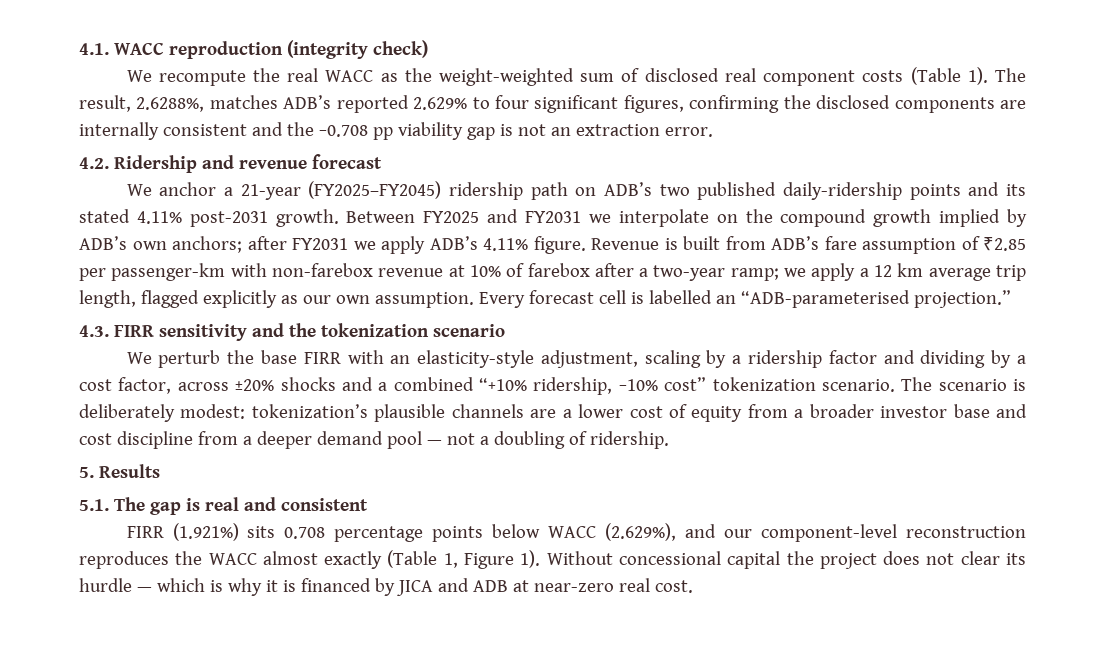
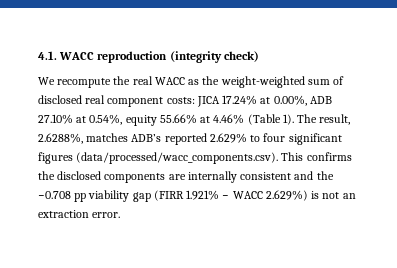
- We recompute the real WACC as the weight-weighted sum of disclosed real component costs (Table 1).
+ We recompute the real WACC as the weight-weighted sum of disclosed real component costs: JICA 17.24% at 0.00%, ADB 27.10% at 0.54%, equity 55.66% at 4.46% (Table 1).
- The result, 2.6288%, matches ADB’s reported 2.629% to four significant figures, confirming the disclosed components are internally consistent and the −0.708 pp viability gap is not an extraction error.
+ The result, 2.6288%, matches ADB’s reported 2.629% to four significant figures (data/processed/wacc_components.csv). This confirms the disclosed components are internally consistent and the −0.708 pp viability gap (FIRR 1.921% − WACC 2.629%) is not an extraction error.
- 4.2. Ridership and revenue forecast
- We anchor a 21-year (FY2025–FY2045) ridership path on ADB’s two published daily-ridership points and its stated 4.11% post-2031 growth. Between FY2025 and FY2031 we interpolate on the compound growth implied by ADB’s own anchors; after FY2031 we apply ADB’s 4.11% figure. Revenue is built from ADB’s fare assumption of ₹2.85 per passenger-km with non-farebox revenue at 10% of farebox after a two-year ramp; we apply a 12 km average trip length, flagged explicitly as our own assumption. Every forecast cell is labelled an “ADB-parameterised projection.”
- 4.3. FIRR sensitivity and the tokenization scenario
- We perturb the base FIRR with an elasticity-style adjustment, scaling by a ridership factor and dividing by a cost factor, across ±20% shocks and a combined “+10% ridership, −10% cost” tokenization scenario. The scenario is deliberately modest: tokenization’s plausible channels are a lower cost of equity from a broader investor base and cost discipline from a deeper demand pool — not a doubling of ridership.
- 5. Results
- 5.1. The gap is real and consistent
- FIRR (1.921%) sits 0.708 percentage points below WACC (2.629%), and our component-level reconstruction reproduces the WACC almost exactly (Table 1, Figure 1). Without concessional capital the project does not clear its hurdle — which is why it is financed by JICA and ADB at near-zero real cost.

